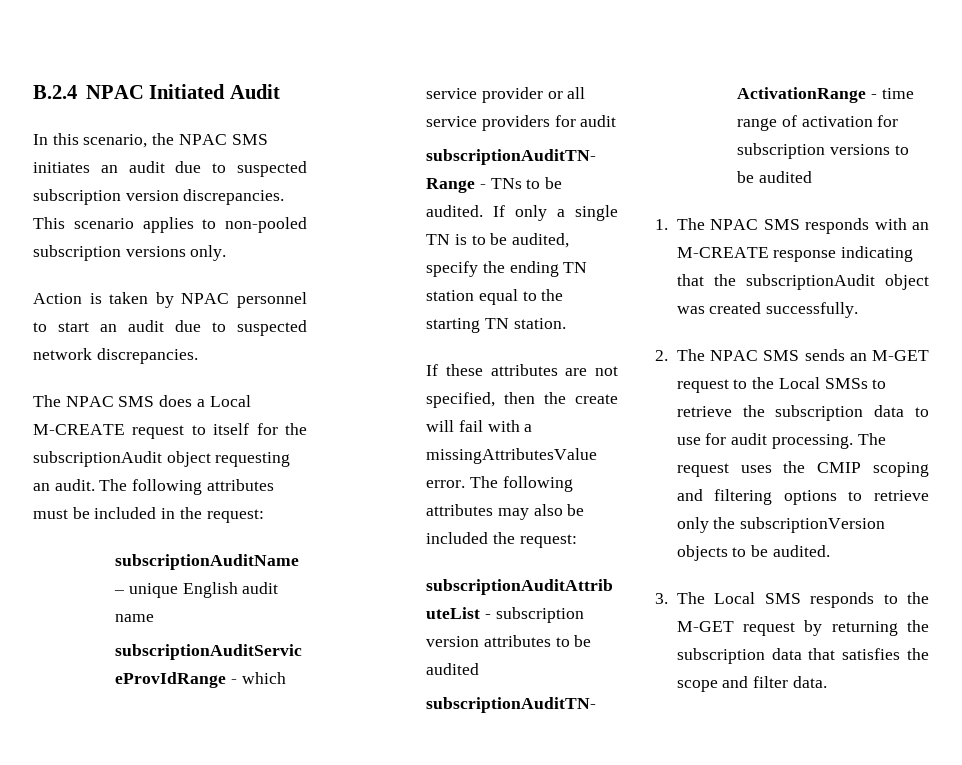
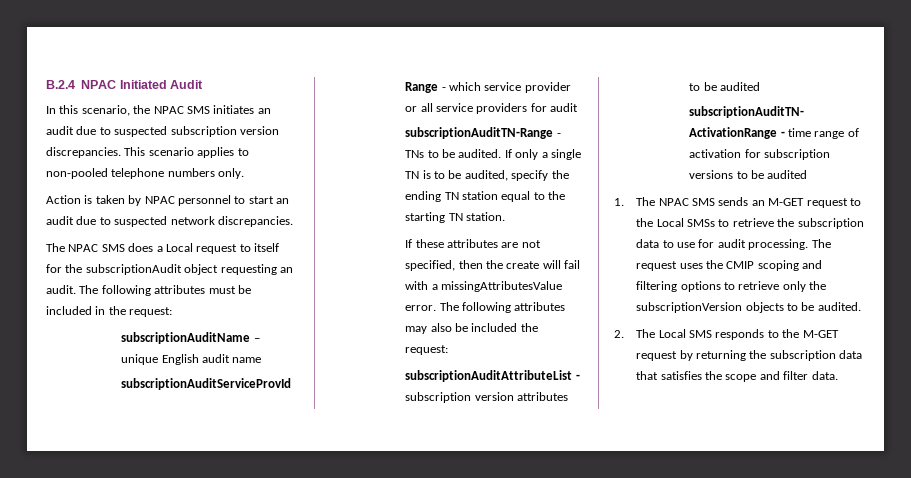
- This scenario applies to non-pooled subscription versions only.
+ This scenario applies to non-pooled telephone numbers only.
- The NPAC SMS does a Local M-CREATE request to itself for the subscriptionAudit object requesting an audit.
+ The NPAC SMS does a Local request to itself for the subscriptionAudit object requesting an audit.
- 1. The NPAC SMS responds with an M-CREATE response indicating that the subscriptionAudit object was created successfully.
- 2. The NPAC SMS sends an M-GET request to the Local SMSs to retrieve the subscription data to use for audit processing.
+ 1. The NPAC SMS sends an M-GET request to the Local SMSs to retrieve the subscription data to use for audit processing.
- 3. The Local SMS responds to the M-GET request by returning the subscription data that satisfies the scope and filter data.
+ 2. The Local SMS responds to the M-GET request by returning the subscription data that satisfies the scope and filter data.

